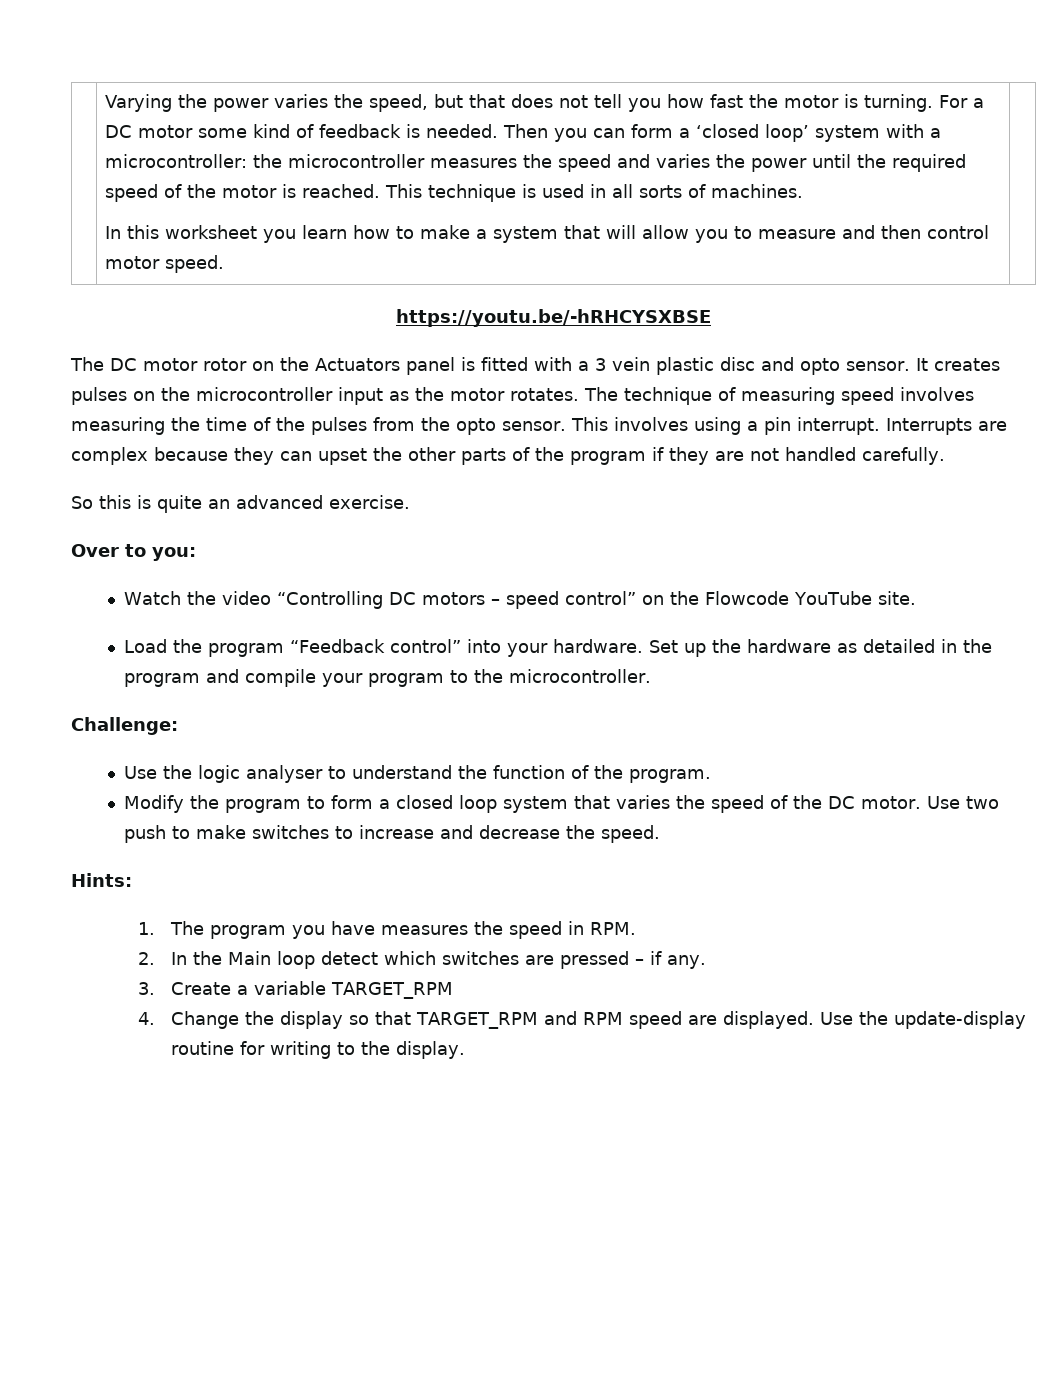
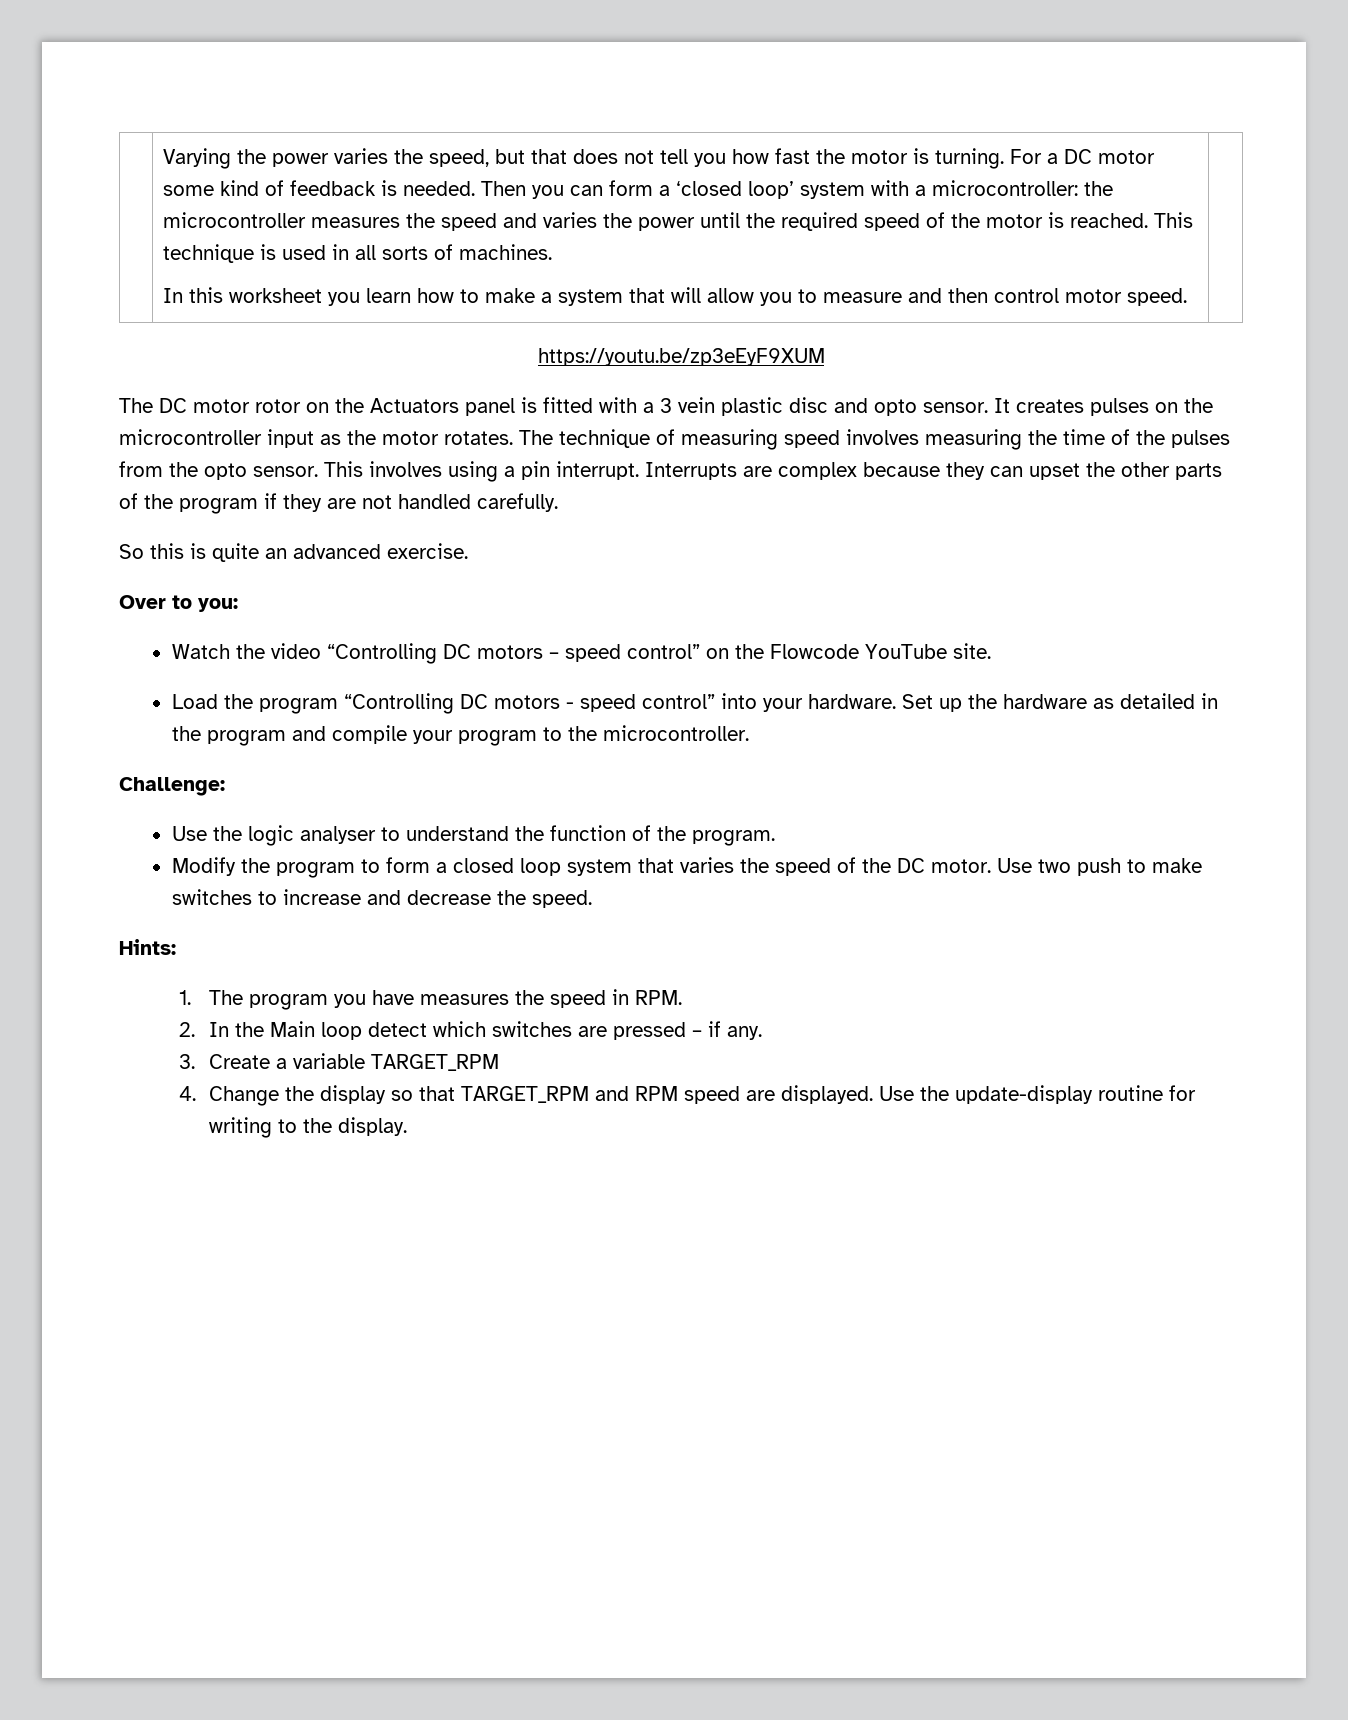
- https://youtu.be/-hRHCYSXBSE
+ https://youtu.be/zp3eEyF9XUM
- Load the program “Feedback control” into your hardware.
+ Load the program “Controlling DC motors - speed control” into your hardware.

